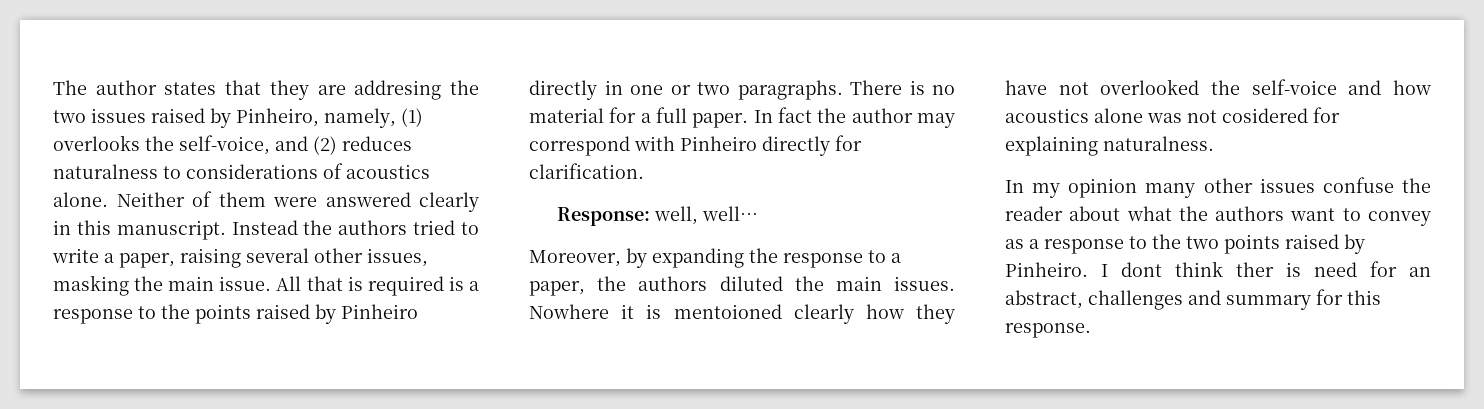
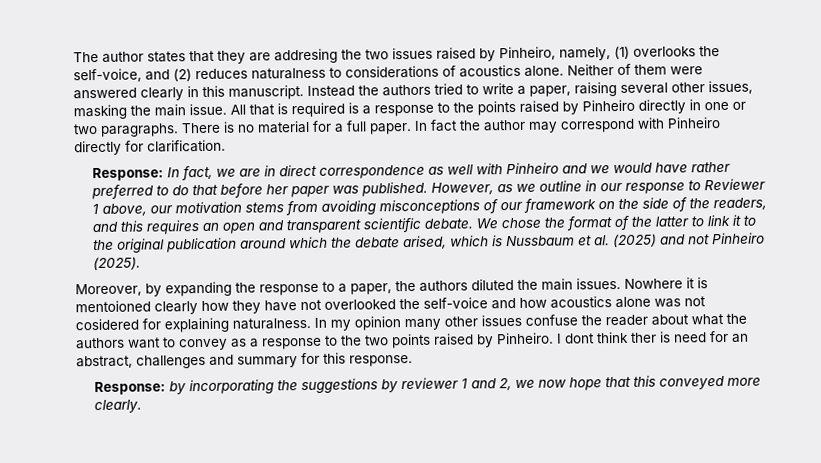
- Response: well, well…
+ Response: In fact, we are in direct correspondence as well with Pinheiro and we would have rather preferred to do that before her paper was published. However, as we outline in our response to Reviewer 1 above, our motivation stems from avoiding misconceptions of our framework on the side of the readers, and this requires an open and transparent scientific debate. We chose the format of the latter to link it to the original publication around which the debate arised, which is Nussbaum et al. (2025) and not Pinheiro (2025).
- Nowhere it is mentoioned clearly how they have not overlooked the self-voice and how acoustics alone was not cosidered for explaining naturalness.
- In my opinion many other issues confuse the reader about what the authors want to convey as a response to the two points raised by Pinheiro.
+ Nowhere it is mentoioned clearly how they have not overlooked the self-voice and how acoustics alone was not cosidered for explaining naturalness. In my opinion many other issues confuse the reader about what the authors want to convey as a response to the two points raised by Pinheiro.
+ Response: by incorporating the suggestions by reviewer 1 and 2, we now hope that this conveyed more clearly.

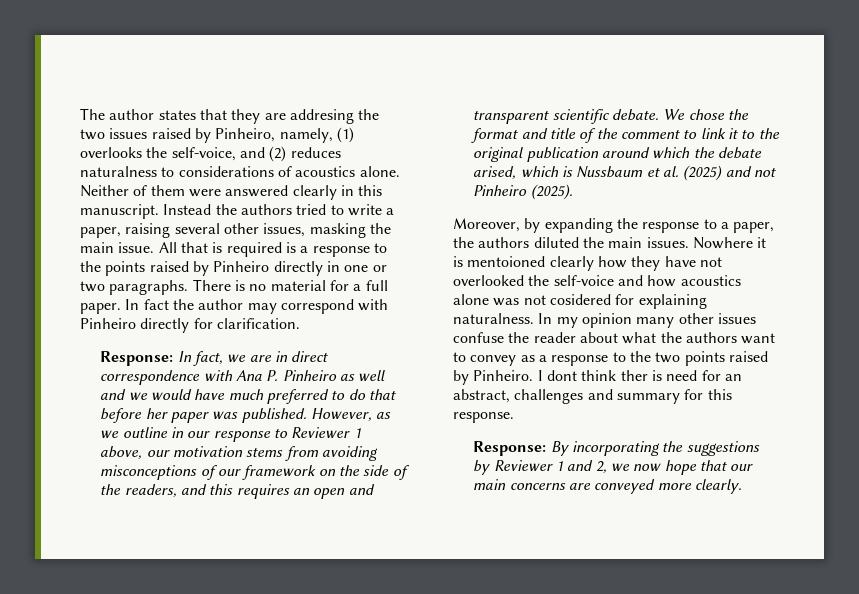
- Response: In fact, we are in direct correspondence as well with Pinheiro and we would have rather preferred to do that before her paper was published.
+ Response: In fact, we are in direct correspondence with Ana P. Pinheiro as well and we would have much preferred to do that before her paper was published.
- We chose the format of the latter to link it to the original publication around which the debate arised, which is Nussbaum et al. (2025) and not Pinheiro (2025).
+ We chose the format and title of the comment to link it to the original publication around which the debate arised, which is Nussbaum et al. (2025) and not Pinheiro (2025).
- Response: by incorporating the suggestions by reviewer 1 and 2, we now hope that this conveyed more clearly.
+ Response: By incorporating the suggestions by Reviewer 1 and 2, we now hope that our main concerns are conveyed more clearly.

